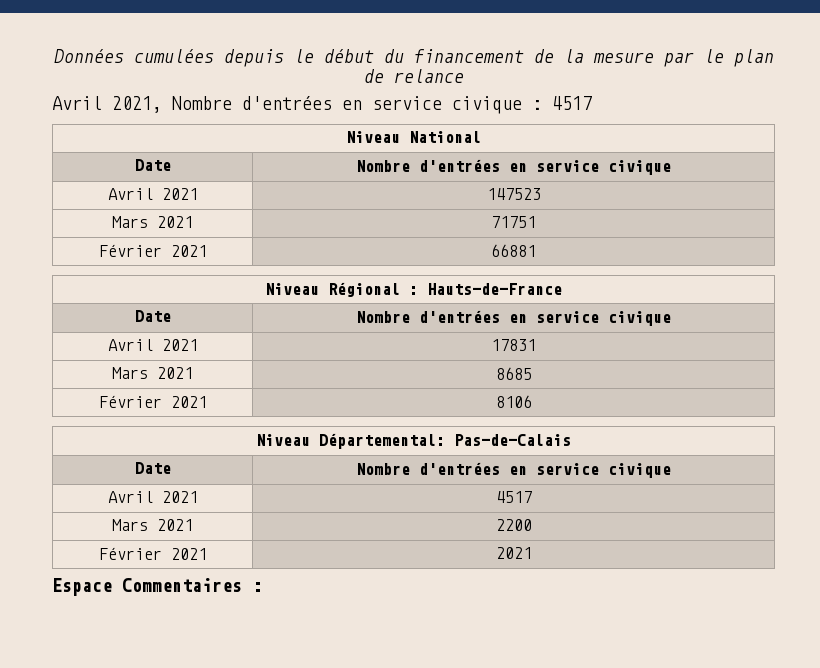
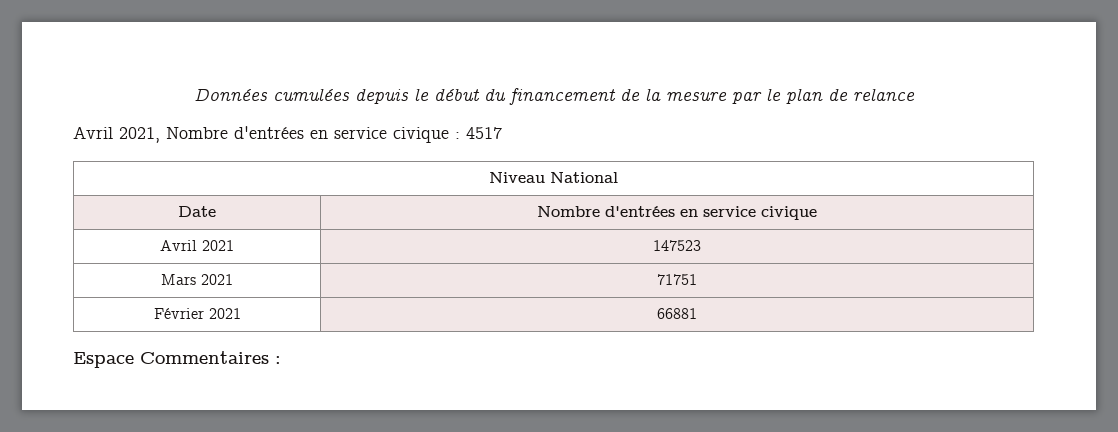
- Niveau Régional : Hauts-de-France
- Date | Nombre d'entrées en service civique
- Avril 2021 | 17831
- Mars 2021 | 8685
- Février 2021 | 8106
- Niveau Départemental: Pas-de-Calais
- Date | Nombre d'entrées en service civique
- Avril 2021 | 4517
- Mars 2021 | 2200
- Février 2021 | 2021

